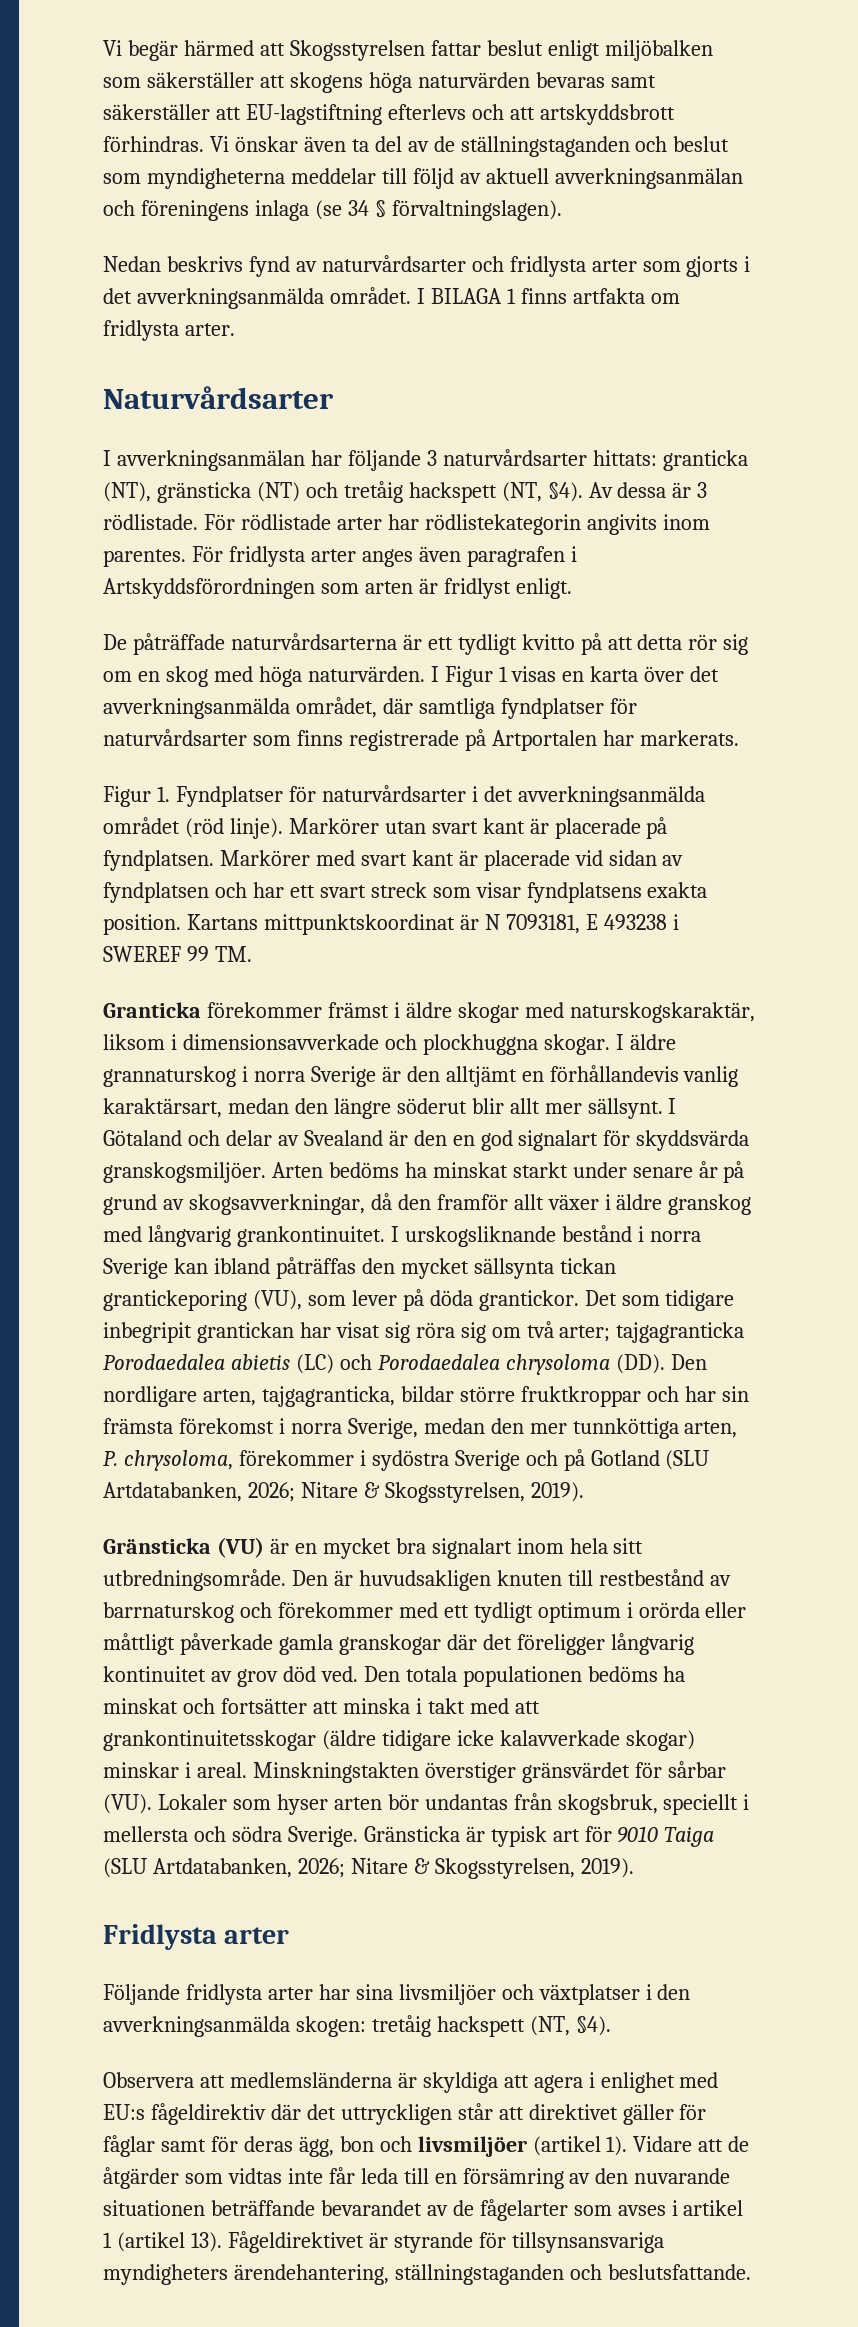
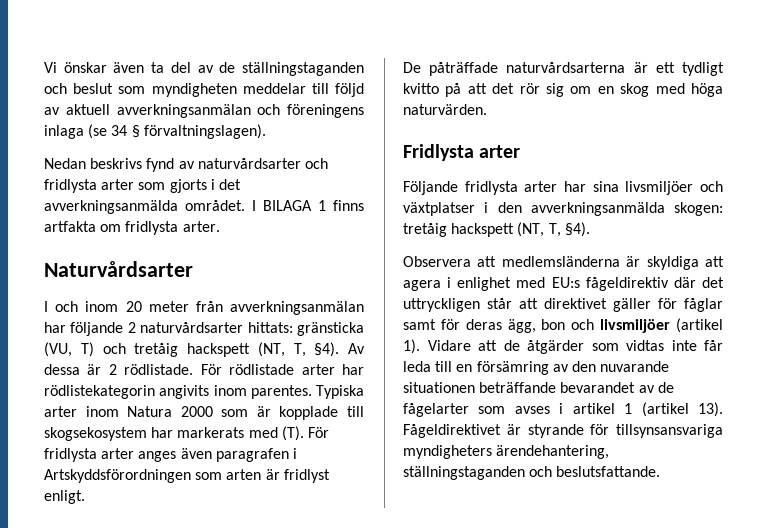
- Vi begär härmed att Skogsstyrelsen fattar beslut enligt miljöbalken som säkerställer att skogens höga naturvärden bevaras samt säkerställer att EU-lagstiftning efterlevs och att artskyddsbrott förhindras. Vi önskar även ta del av de ställningstaganden och beslut som myndigheterna meddelar till följd av aktuell avverkningsanmälan och föreningens inlaga (se 34 § förvaltningslagen).
+ Vi önskar även ta del av de ställningstaganden och beslut som myndigheten meddelar till följd av aktuell avverkningsanmälan och föreningens inlaga (se 34 § förvaltningslagen).
- I avverkningsanmälan har följande 3 naturvårdsarter hittats: granticka (NT), gränsticka (NT) och tretåig hackspett (NT, §4).
+ I och inom 20 meter från avverkningsanmälan har följande 2 naturvårdsarter hittats: gränsticka (VU, T) och tretåig hackspett (NT, T, §4).
- Av dessa är 3 rödlistade.
+ Av dessa är 2 rödlistade.
- För fridlysta arter anges även paragrafen i Artskyddsförordningen som arten är fridlyst enligt.
+ Typiska arter inom Natura 2000 som är kopplade till skogsekosystem har markerats med (T). För fridlysta arter anges även paragrafen i Artskyddsförordningen som arten är fridlyst enligt.
- De påträffade naturvårdsarterna är ett tydligt kvitto på att detta rör sig om en skog med höga naturvärden. I Figur 1 visas en karta över det avverkningsanmälda området, där samtliga fyndplatser för naturvårdsarter som finns registrerade på Artportalen har markerats.
- Figur 1. Fyndplatser för naturvårdsarter i det avverkningsanmälda området (röd linje). Markörer utan svart kant är placerade på fyndplatsen. Markörer med svart kant är placerade vid sidan av fyndplatsen och har ett svart streck som visar fyndplatsens exakta position. Kartans mittpunktskoordinat är N 7093181, E 493238 i SWEREF 99 TM.
- Granticka förekommer främst i äldre skogar med naturskogskaraktär, liksom i dimensionsavverkade och plockhuggna skogar. I äldre grannaturskog i norra Sverige är den alltjämt en förhållandevis vanlig karaktärsart, medan den längre söderut blir allt mer sällsynt. I Götaland och delar av Svealand är den en god signalart för skyddsvärda granskogsmiljöer. Arten bedöms ha minskat starkt under senare år på grund av skogsavverkningar, då den framför allt växer i äldre granskog med långvarig grankontinuitet. I urskogsliknande bestånd i norra Sverige kan ibland påträffas den mycket sällsynta tickan grantickeporing (VU), som lever på döda grantickor. Det som tidigare inbegripit grantickan har visat sig röra sig om två arter; tajgagranticka Porodaedalea abietis (LC) och Porodaedalea chrysoloma (DD). Den nordligare arten, tajgagranticka, bildar större fruktkroppar och har sin främsta förekomst i norra Sverige, medan den mer tunnköttiga arten, P. chrysoloma, förekommer i sydöstra Sverige och på Gotland (SLU Artdatabanken, 2026; Nitare & Skogsstyrelsen, 2019).
- Gränsticka (VU) är en mycket bra signalart inom hela sitt utbredningsområde. Den är huvudsakligen knuten till restbestånd av barrnaturskog och förekommer med ett tydligt optimum i orörda eller måttligt påverkade gamla granskogar där det föreligger långvarig kontinuitet av grov död ved. Den totala populationen bedöms ha minskat och fortsätter att minska i takt med att grankontinuitetsskogar (äldre tidigare icke kalavverkade skogar) minskar i areal. Minskningstakten överstiger gränsvärdet för sårbar (VU). Lokaler som hyser arten bör undantas från skogsbruk, speciellt i mellersta och södra Sverige. Gränsticka är typisk art för 9010 Taiga (SLU Artdatabanken, 2026; Nitare & Skogsstyrelsen, 2019).
+ De påträffade naturvårdsarterna är ett tydligt kvitto på att det rör sig om en skog med höga naturvärden.
- Följande fridlysta arter har sina livsmiljöer och växtplatser i den avverkningsanmälda skogen: tretåig hackspett (NT, §4).
+ Följande fridlysta arter har sina livsmiljöer och växtplatser i den avverkningsanmälda skogen: tretåig hackspett (NT, T, §4).

